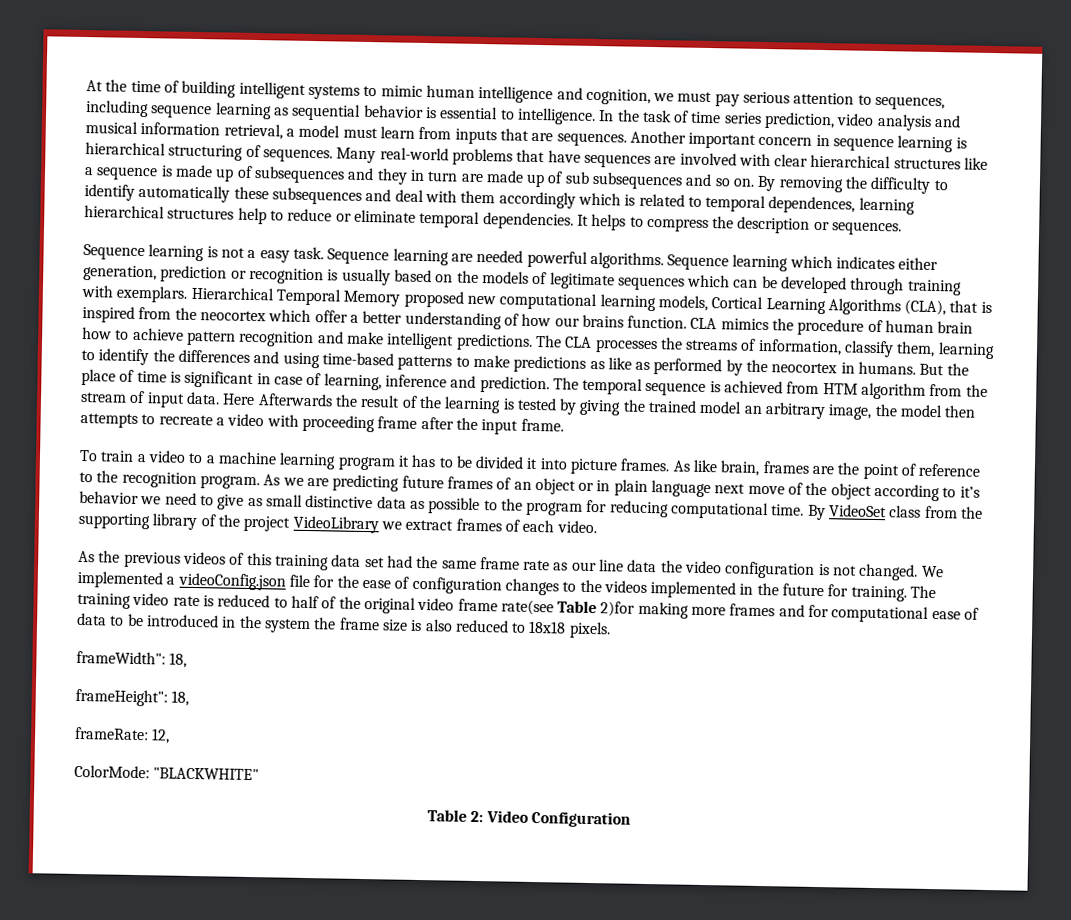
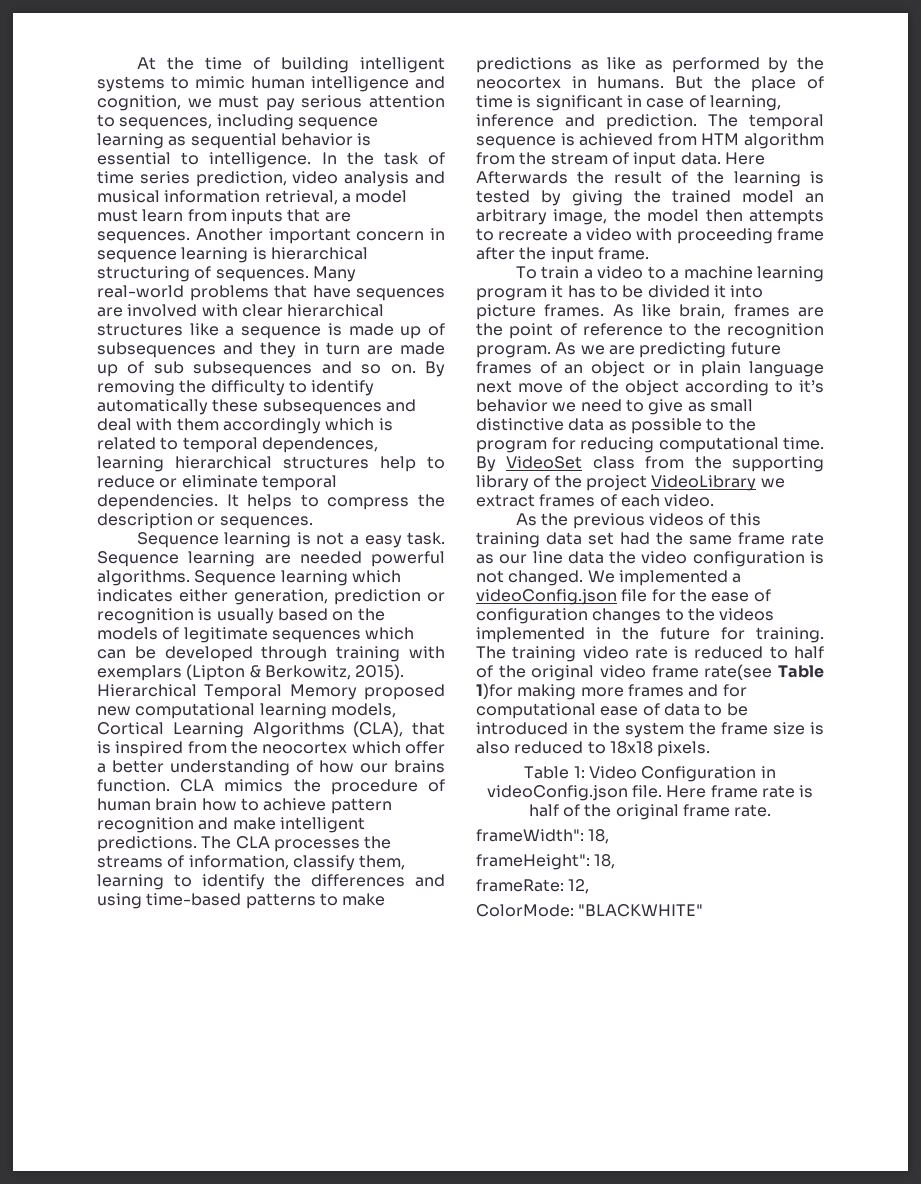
- Sequence learning which indicates either generation, prediction or recognition is usually based on the models of legitimate sequences which can be developed through training with exemplars.
+ Sequence learning which indicates either generation, prediction or recognition is usually based on the models of legitimate sequences which can be developed through training with exemplars (Lipton & Berkowitz, 2015).
- The training video rate is reduced to half of the original video frame rate(see Table 2)for making more frames and for computational ease of data to be introduced in the system the frame size is also reduced to 18x18 pixels.
+ The training video rate is reduced to half of the original video frame rate(see Table 1)for making more frames and for computational ease of data to be introduced in the system the frame size is also reduced to 18x18 pixels.
+ Table 1: Video Configuration in videoConfig.json file. Here frame rate is half of the original frame rate.
- Table 2: Video Configuration

